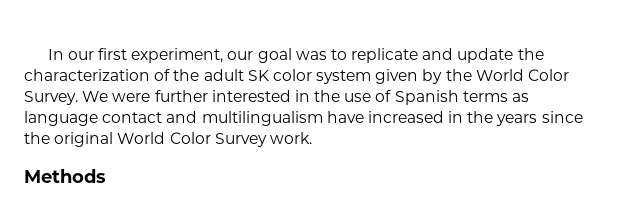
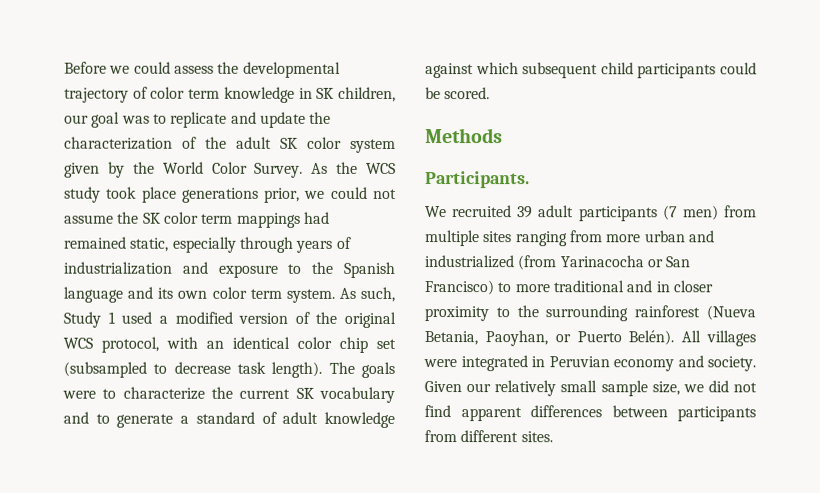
- In our first experiment, our goal was to replicate and update the characterization of the adult SK color system given by the World Color Survey.
+ Before we could assess the developmental trajectory of color term knowledge in SK children, our goal was to replicate and update the characterization of the adult SK color system given by the World Color Survey.
- We were further interested in the use of Spanish terms as language contact and multilingualism have increased in the years since the original World Color Survey work.
+ As the WCS study took place generations prior, we could not assume the SK color term mappings had remained static, especially through years of industrialization and exposure to the Spanish language and its own color term system. As such, Study 1 used a modified version of the original WCS protocol, with an identical color chip set (subsampled to decrease task length). The goals were to characterize the current SK vocabulary and to generate a standard of adult knowledge against which subsequent child participants could be scored.
  Methods
+ Participants.
+ We recruited 39 adult participants (7 men) from multiple sites ranging from more urban and industrialized (from Yarinacocha or San Francisco) to more traditional and in closer proximity to the surrounding rainforest (Nueva Betania, Paoyhan, or Puerto Belén). All villages were integrated in Peruvian economy and society. Given our relatively small sample size, we did not find apparent differences between participants from different sites.

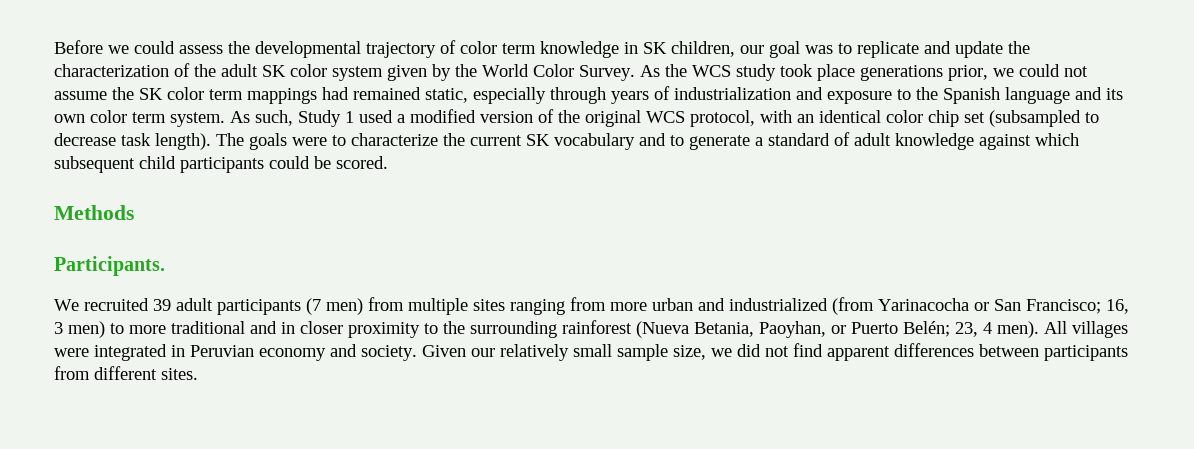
- We recruited 39 adult participants (7 men) from multiple sites ranging from more urban and industrialized (from Yarinacocha or San Francisco) to more traditional and in closer proximity to the surrounding rainforest (Nueva Betania, Paoyhan, or Puerto Belén).
+ We recruited 39 adult participants (7 men) from multiple sites ranging from more urban and industrialized (from Yarinacocha or San Francisco; 16, 3 men) to more traditional and in closer proximity to the surrounding rainforest (Nueva Betania, Paoyhan, or Puerto Belén; 23, 4 men).

